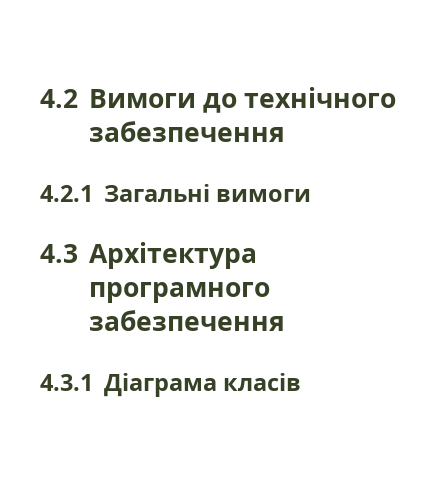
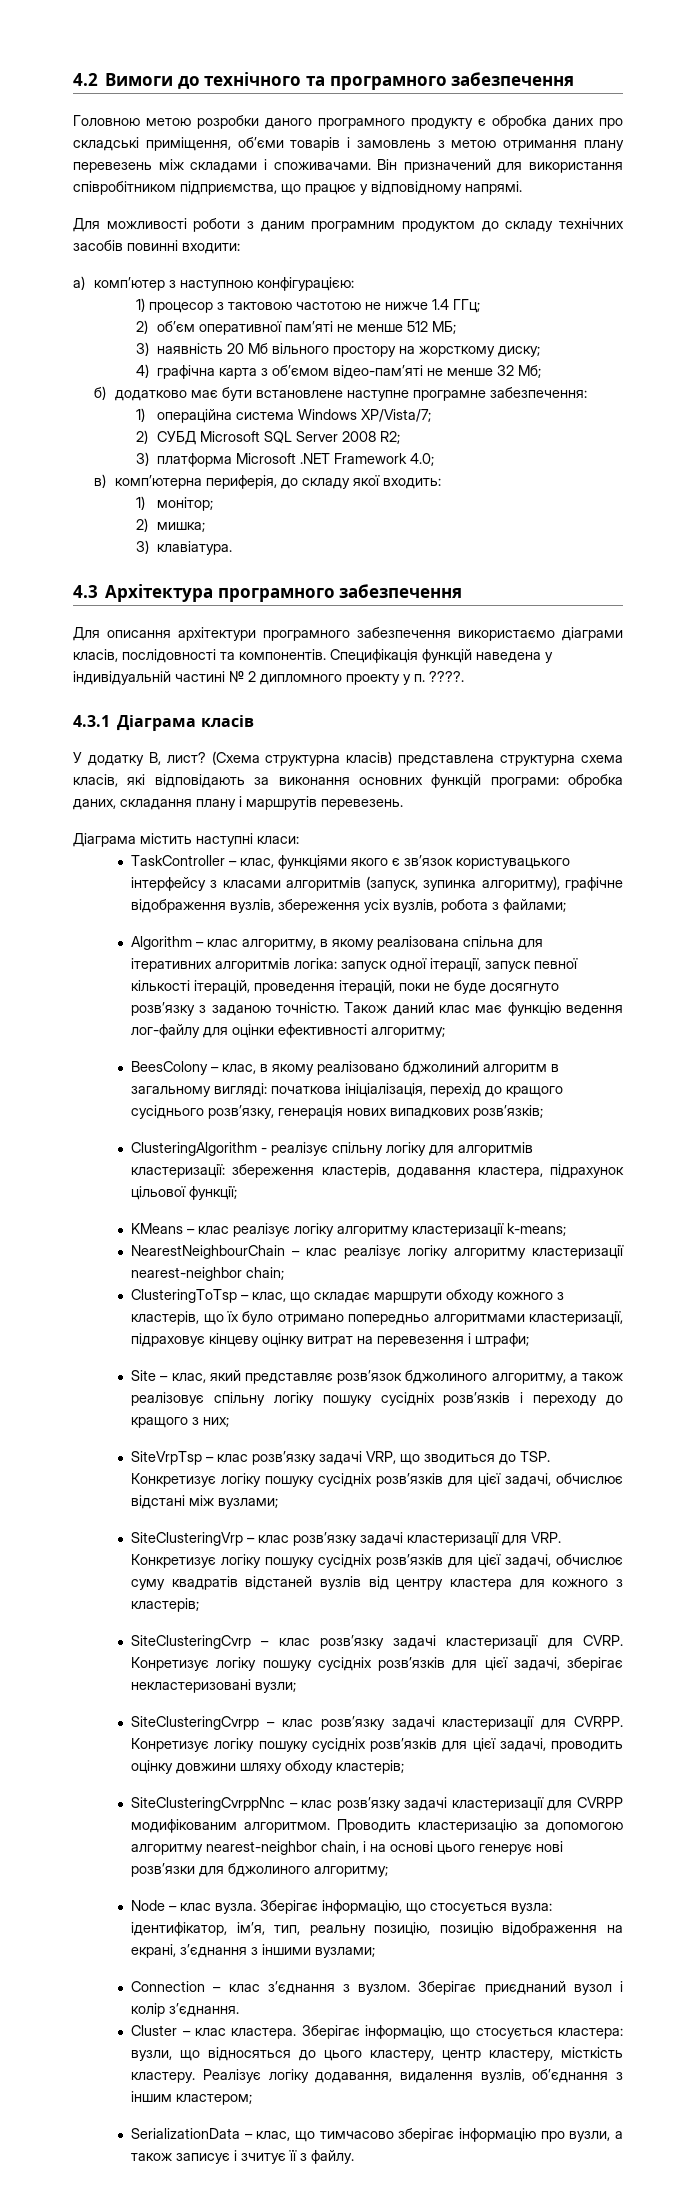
- 4.2 Вимоги до технічного забезпечення
- 4.2.1 Загальні вимоги
+ 4.2 Вимоги до технічного та програмного забезпечення
+ Головною метою розробки даного програмного продукту є обробка даних про складські приміщення, об’єми товарів і замовлень з метою отримання плану перевезень між складами і споживачами. Він призначений для використання співробітником підприємства, що працює у відповідному напрямі.
+ Для можливості роботи з даним програмним продуктом до складу технічних засобів повинні входити:
+ а) комп’ютер з наступною конфігурацією:
+ 1) процесор з тактовою частотою не нижче 1.4 ГГц;
+ 2) об’єм оперативної пам’яті не менше 512 МБ;
+ 3) наявність 20 Мб вільного простору на жорсткому диску;
+ 4) графічна карта з об’ємом відео-пам’яті не менше 32 Мб;
+ б) додатково має бути встановлене наступне програмне забезпечення:
+ 1) операційна система Windows XP/Vista/7;
+ 2) СУБД Microsoft SQL Server 2008 R2;
+ 3) платформа Microsoft .NET Framework 4.0;
+ в) комп’ютерна периферія, до складу якої входить:
+ 1) монітор;
+ 2) мишка;
+ 3) клавіатура.
  4.3 Архітектура програмного забезпечення
+ Для описання архітектури програмного забезпечення використаємо діаграми класів, послідовності та компонентів. Специфікація функцій наведена у індивідуальній частині № 2 дипломного проекту у п. ????.
  4.3.1 Діаграма класів
+ У додатку В, лист? (Схема структурна класів) представлена структурна схема класів, які відповідають за виконання основних функцій програми: обробка даних, складання плану і маршрутів перевезень.
+ Діаграма містить наступні класи:
+ TaskController – клас, функціями якого є зв’язок користувацького інтерфейсу з класами алгоритмів (запуск, зупинка алгоритму), графічне відображення вузлів, збереження усіх вузлів, робота з файлами;
+ Algorithm – клас алгоритму, в якому реалізована спільна для ітеративних алгоритмів логіка: запуск одної ітерації, запуск певної кількості ітерацій, проведення ітерацій, поки не буде досягнуто розв’язку з заданою точністю. Також даний клас має функцію ведення лог-файлу для оцінки ефективності алгоритму;
+ BeesColony – клас, в якому реалізовано бджолиний алгоритм в загальному вигляді: початкова ініціалізація, перехід до кращого сусіднього розв’язку, генерація нових випадкових розв’язків;
+ ClusteringAlgorithm - реалізує спільну логіку для алгоритмів кластеризації: збереження кластерів, додавання кластера, підрахунок цільової функції;
+ KMeans – клас реалізує логіку алгоритму кластеризації k-means;
+ NearestNeighbourChain – клас реалізує логіку алгоритму кластеризації nearest-neighbor chain;
+ ClusteringToTsp – клас, що складає маршрути обходу кожного з кластерів, що їх було отримано попередньо алгоритмами кластеризації, підраховує кінцеву оцінку витрат на перевезення і штрафи;
+ Site – клас, який представляє розв’язок бджолиного алгоритму, а також реалізовує спільну логіку пошуку сусідніх розв’язків і переходу до кращого з них;
+ SiteVrpTsp – клас розв’язку задачі VRP, що зводиться до TSP. Конкретизує логіку пошуку сусідніх розв’язків для цієї задачі, обчислює відстані між вузлами;
+ SiteClusteringVrp – клас розв’язку задачі кластеризації для VRP. Конкретизує логіку пошуку сусідніх розв’язків для цієї задачі, обчислює суму квадратів відстаней вузлів від центру кластера для кожного з кластерів;
+ SiteClusteringCvrp – клас розв’язку задачі кластеризації для CVRP. Конретизує логіку пошуку сусідніх розв’язків для цієї задачі, зберігає некластеризовані вузли;
+ SiteClusteringCvrpp – клас розв’язку задачі кластеризації для CVRPP. Конретизує логіку пошуку сусідніх розв’язків для цієї задачі, проводить оцінку довжини шляху обходу кластерів;
+ SiteClusteringCvrppNnc – клас розв’язку задачі кластеризації для CVRPP модифікованим алгоритмом. Проводить кластеризацію за допомогою алгоритму nearest-neighbor chain, і на основі цього генерує нові розв’язки для бджолиного алгоритму;
+ Node – клас вузла. Зберігає інформацію, що стосується вузла: ідентифікатор, ім’я, тип, реальну позицію, позицію відображення на екрані, з’єднання з іншими вузлами;
+ Connection – клас з’єднання з вузлом. Зберігає приєднаний вузол і колір з’єднання.
+ Cluster – клас кластера. Зберігає інформацію, що стосується кластера: вузли, що відносяться до цього кластеру, центр кластеру, місткість кластеру. Реалізує логіку додавання, видалення вузлів, об’єднання з іншим кластером;
+ SerializationData – клас, що тимчасово зберігає інформацію про вузли, а також записує і зчитує її з файлу.

